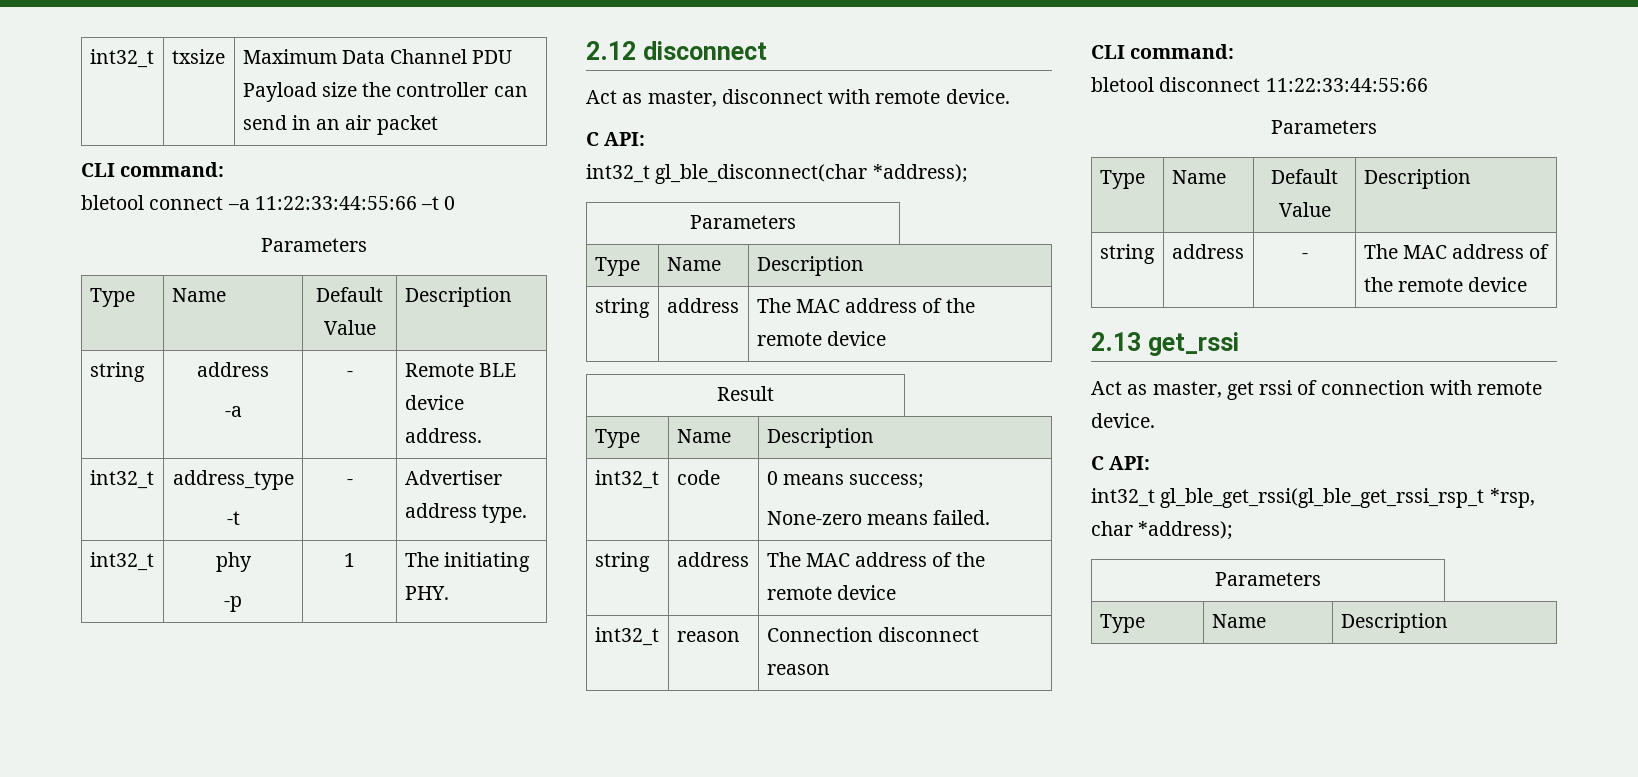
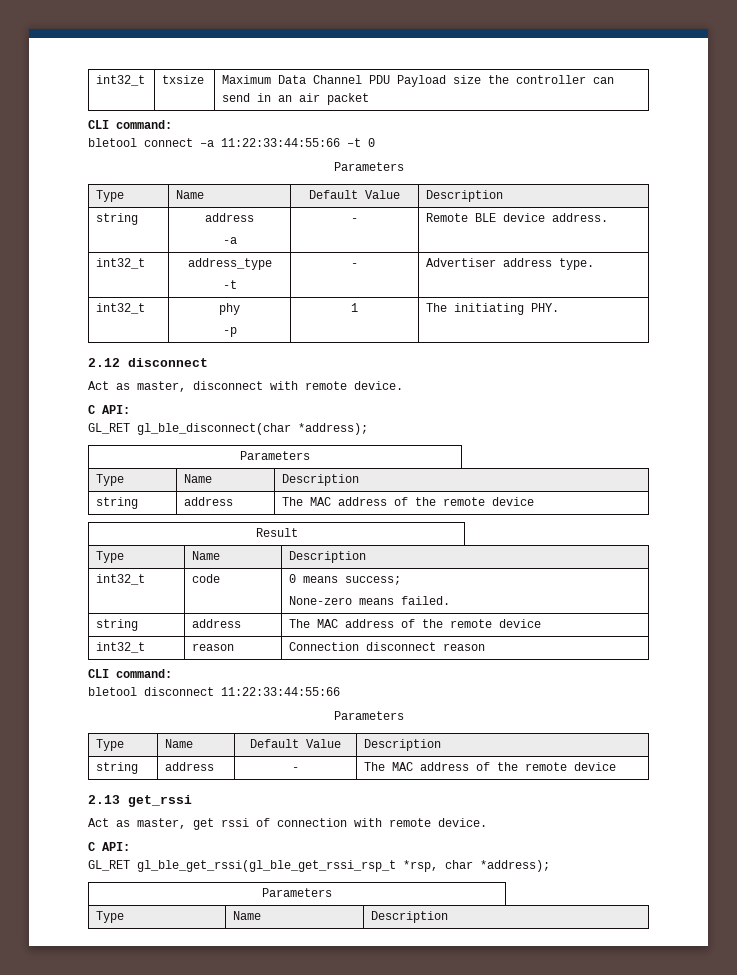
- int32_t gl_ble_disconnect(char *address);
+ GL_RET gl_ble_disconnect(char *address);
- int32_t gl_ble_get_rssi(gl_ble_get_rssi_rsp_t *rsp, char *address);
+ GL_RET gl_ble_get_rssi(gl_ble_get_rssi_rsp_t *rsp, char *address);

